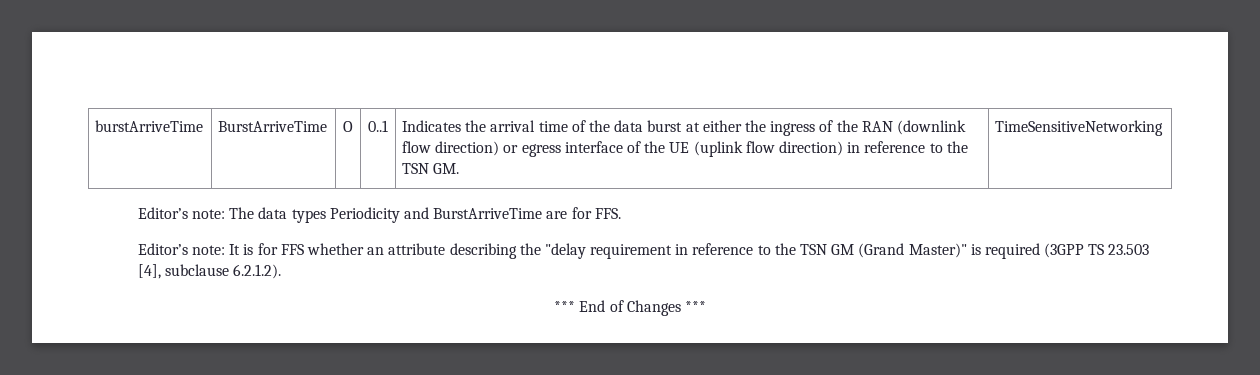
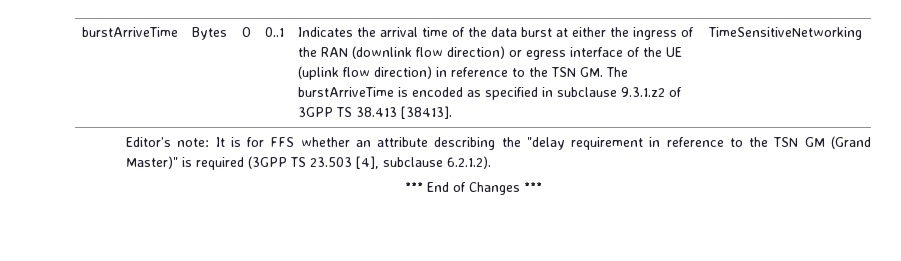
- burstArriveTime | BurstArriveTime
+ burstArriveTime | Bytes
- Indicates the arrival time of the data burst at either the ingress of the RAN (downlink flow direction) or egress interface of the UE (uplink flow direction) in reference to the TSN GM. | TimeSensitiveNetworking
- Editor’s note: The data types Periodicity and BurstArriveTime are for FFS.
+ Indicates the arrival time of the data burst at either the ingress of the RAN (downlink flow direction) or egress interface of the UE (uplink flow direction) in reference to the TSN GM. The burstArriveTime is encoded as specified in subclause 9.3.1.z2 of 3GPP TS 38.413 [38413]. | TimeSensitiveNetworking

